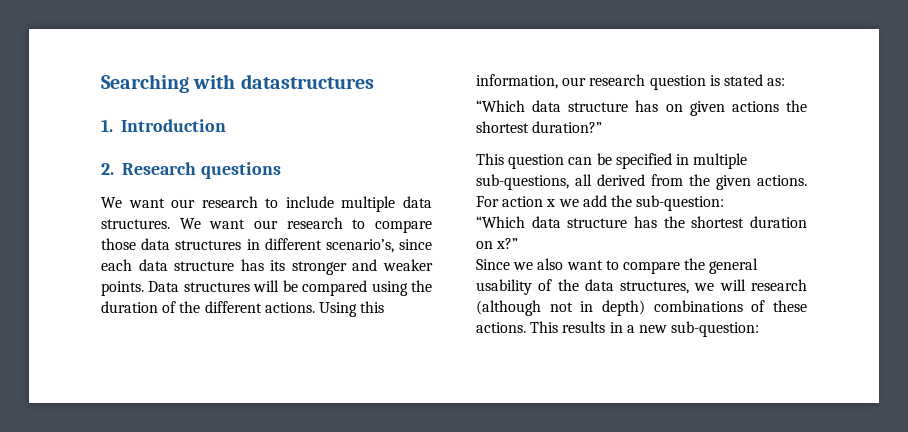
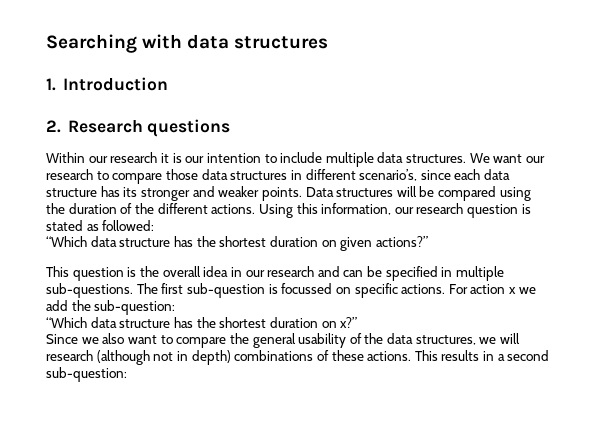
- Searching with datastructures
+ Searching with data structures
- We want our research to include multiple data structures.
+ Within our research it is our intention to include multiple data structures.
- Using this information, our research question is stated as:
- “Which data structure has on given actions the shortest duration?”
- This question can be specified in multiple sub-questions, all derived from the given actions.
+ Using this information, our research question is stated as followed:
+ “Which data structure has the shortest duration on given actions?”
+ This question is the overall idea in our research and can be specified in multiple sub-questions. The first sub-question is focussed on specific actions.
- This results in a new sub-question:
+ This results in a second sub-question:

